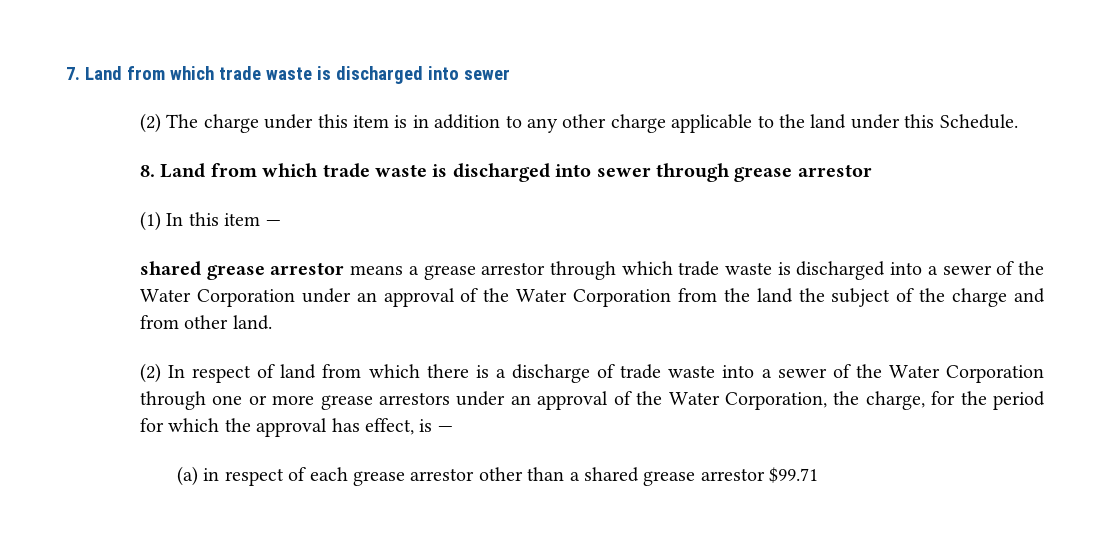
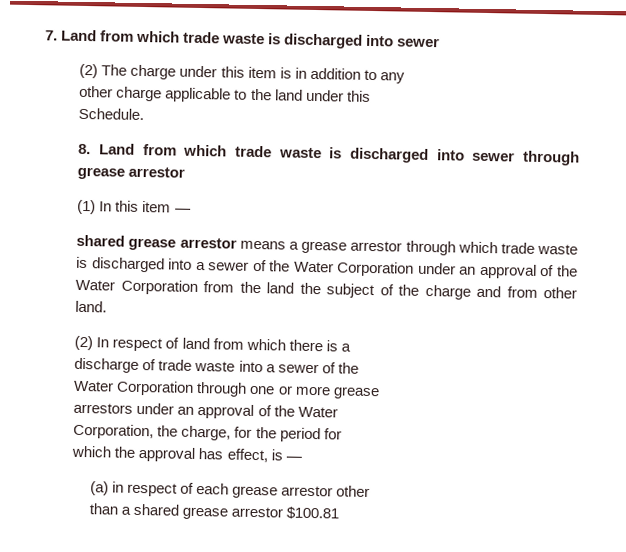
- (2) The charge under this item is in addition to any other charge applicable to the land under this Schedule.
+ (2) The charge under this item is in addition to any
+ other charge applicable to the land under this
+ Schedule.
- (2) In respect of land from which there is a discharge of trade waste into a sewer of the Water Corporation through one or more grease arrestors under an approval of the Water Corporation, the charge, for the period for which the approval has effect, is —
+ (2) In respect of land from which there is a
+ discharge of trade waste into a sewer of the
+ Water Corporation through one or more grease
+ arrestors under an approval of the Water
+ Corporation, the charge, for the period for
+ which the approval has effect, is —
- (a) in respect of each grease arrestor other than a shared grease arrestor $99.71
+ (a) in respect of each grease arrestor other
+ than a shared grease arrestor $100.81

